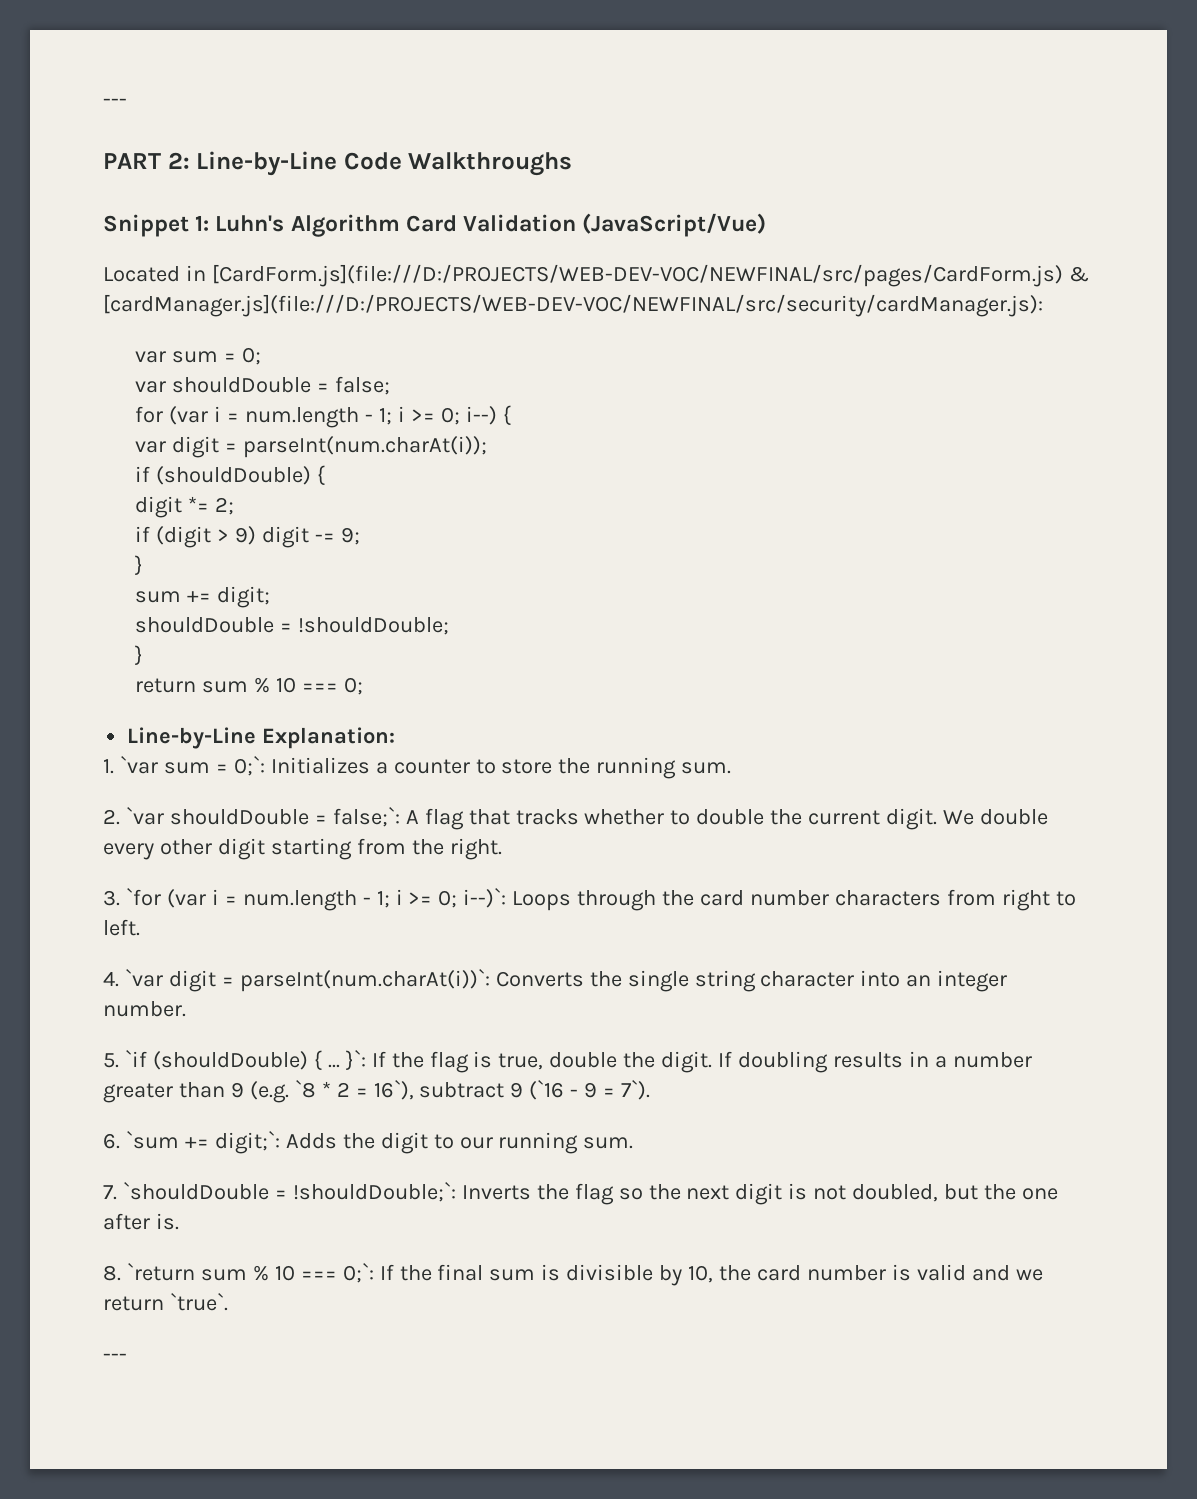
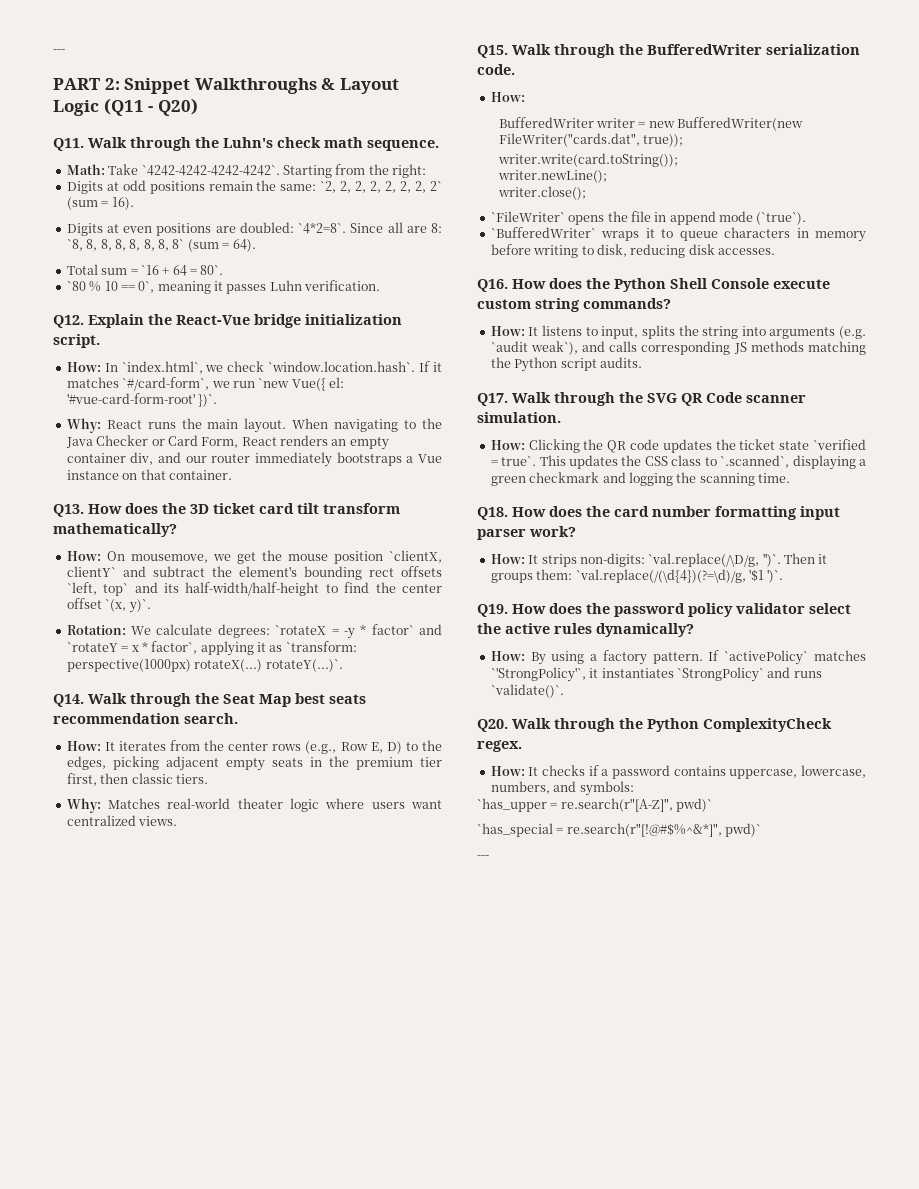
- PART 2: Line-by-Line Code Walkthroughs
- Snippet 1: Luhn's Algorithm Card Validation (JavaScript/Vue)
- Located in [CardForm.js](file:///D:/PROJECTS/WEB-DEV-VOC/NEWFINAL/src/pages/CardForm.js) & [cardManager.js](file:///D:/PROJECTS/WEB-DEV-VOC/NEWFINAL/src/security/cardManager.js):
- var sum = 0;
- var shouldDouble = false;
- for (var i = num.length - 1; i >= 0; i--) {
- var digit = parseInt(num.charAt(i));
- if (shouldDouble) {
- digit *= 2;
- if (digit > 9) digit -= 9;
- }
- sum += digit;
- shouldDouble = !shouldDouble;
- }
- return sum % 10 === 0;
- Line-by-Line Explanation:
- 1. `var sum = 0;`: Initializes a counter to store the running sum.
- 2. `var shouldDouble = false;`: A flag that tracks whether to double the current digit. We double every other digit starting from the right.
- 3. `for (var i = num.length - 1; i >= 0; i--)`: Loops through the card number characters from right to left.
- 4. `var digit = parseInt(num.charAt(i))`: Converts the single string character into an integer number.
- 5. `if (shouldDouble) { ... }`: If the flag is true, double the digit. If doubling results in a number greater than 9 (e.g. `8 * 2 = 16`), subtract 9 (`16 - 9 = 7`).
- 6. `sum += digit;`: Adds the digit to our running sum.
- 7. `shouldDouble = !shouldDouble;`: Inverts the flag so the next digit is not doubled, but the one after is.
- 8. `return sum % 10 === 0;`: If the final sum is divisible by 10, the card number is valid and we return `true`.
+ PART 2: Snippet Walkthroughs & Layout Logic (Q11 - Q20)
+ Q11. Walk through the Luhn's check math sequence.
+ Math: Take `4242-4242-4242-4242`. Starting from the right:
+ Digits at odd positions remain the same: `2, 2, 2, 2, 2, 2, 2, 2` (sum = 16).
+ Digits at even positions are doubled: `4*2=8`. Since all are 8: `8, 8, 8, 8, 8, 8, 8, 8` (sum = 64).
+ Total sum = `16 + 64 = 80`.
+ `80 % 10 == 0`, meaning it passes Luhn verification.
+ Q12. Explain the React-Vue bridge initialization script.
+ How: In `index.html`, we check `window.location.hash`. If it matches `#/card-form`, we run `new Vue({ el: '#vue-card-form-root' })`.
+ Why: React runs the main layout. When navigating to the Java Checker or Card Form, React renders an empty container div, and our router immediately bootstraps a Vue instance on that container.
+ Q13. How does the 3D ticket card tilt transform mathematically?
+ How: On mousemove, we get the mouse position `clientX, clientY` and subtract the element's bounding rect offsets `left, top` and its half-width/half-height to find the center offset `(x, y)`.
+ Rotation: We calculate degrees: `rotateX = -y * factor` and `rotateY = x * factor`, applying it as `transform: perspective(1000px) rotateX(...) rotateY(...)`.
+ Q14. Walk through the Seat Map best seats recommendation search.
+ How: It iterates from the center rows (e.g., Row E, D) to the edges, picking adjacent empty seats in the premium tier first, then classic tiers.
+ Why: Matches real-world theater logic where users want centralized views.
+ Q15. Walk through the BufferedWriter serialization code.
+ How:
+ BufferedWriter writer = new BufferedWriter(new FileWriter("cards.dat", true));
+ writer.write(card.toString());
+ writer.newLine();
+ writer.close();
+ `FileWriter` opens the file in append mode (`true`).
+ `BufferedWriter` wraps it to queue characters in memory before writing to disk, reducing disk accesses.
+ Q16. How does the Python Shell Console execute custom string commands?
+ How: It listens to input, splits the string into arguments (e.g. `audit weak`), and calls corresponding JS methods matching the Python script audits.
+ Q17. Walk through the SVG QR Code scanner simulation.
+ How: Clicking the QR code updates the ticket state `verified = true`. This updates the CSS class to `.scanned`, displaying a green checkmark and logging the scanning time.
+ Q18. How does the card number formatting input parser work?
+ How: It strips non-digits: `val.replace(/\D/g, '')`. Then it groups them: `val.replace(/(\d{4})(?=\d)/g, '$1 ')`.
+ Q19. How does the password policy validator select the active rules dynamically?
+ How: By using a factory pattern. If `activePolicy` matches `'StrongPolicy'`, it instantiates `StrongPolicy` and runs `validate()`.
+ Q20. Walk through the Python ComplexityCheck regex.
+ How: It checks if a password contains uppercase, lowercase, numbers, and symbols:
+ `has_upper = re.search(r"[A-Z]", pwd)`
+ `has_special = re.search(r"[!@#$%^&*]", pwd)`

